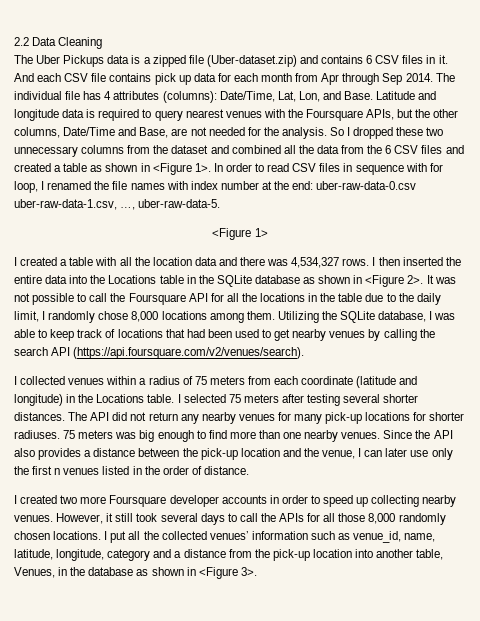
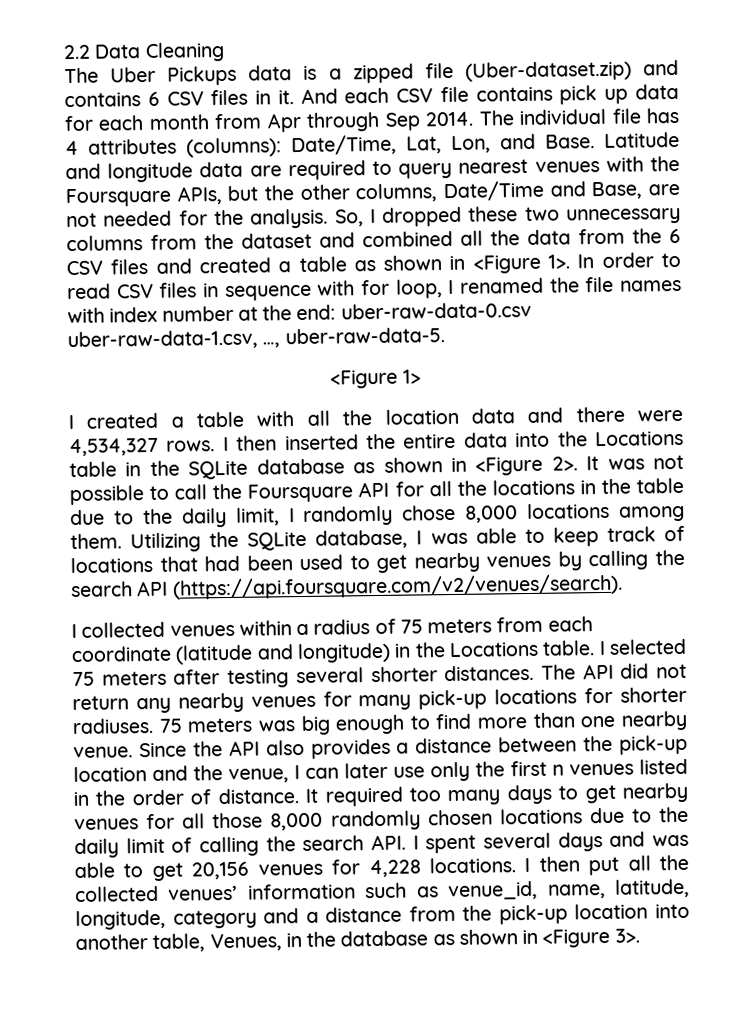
- Latitude and longitude data is required to query nearest venues with the Foursquare APIs, but the other columns, Date/Time and Base, are not needed for the analysis.
+ Latitude and longitude data are required to query nearest venues with the Foursquare APIs, but the other columns, Date/Time and Base, are not needed for the analysis.
- So I dropped these two unnecessary columns from the dataset and combined all the data from the 6 CSV files and created a table as shown in <Figure 1>.
+ So, I dropped these two unnecessary columns from the dataset and combined all the data from the 6 CSV files and created a table as shown in <Figure 1>.
- I created a table with all the location data and there was 4,534,327 rows.
+ I created a table with all the location data and there were 4,534,327 rows.
- 75 meters was big enough to find more than one nearby venues.
+ 75 meters was big enough to find more than one nearby venue.
- Since the API also provides a distance between the pick-up location and the venue, I can later use only the first n venues listed in the order of distance.
- I created two more Foursquare developer accounts in order to speed up collecting nearby venues. However, it still took several days to call the APIs for all those 8,000 randomly chosen locations.
+ Since the API also provides a distance between the pick-up location and the venue, I can later use only the first n venues listed in the order of distance. It required too many days to get nearby venues for all those 8,000 randomly chosen locations due to the daily limit of calling the search API. I spent several days and was able to get 20,156 venues for 4,228 locations.
- I put all the collected venues’ information such as venue_id, name, latitude, longitude, category and a distance from the pick-up location into another table, Venues, in the database as shown in <Figure 3>.
+ I then put all the collected venues’ information such as venue_id, name, latitude, longitude, category and a distance from the pick-up location into another table, Venues, in the database as shown in <Figure 3>.

